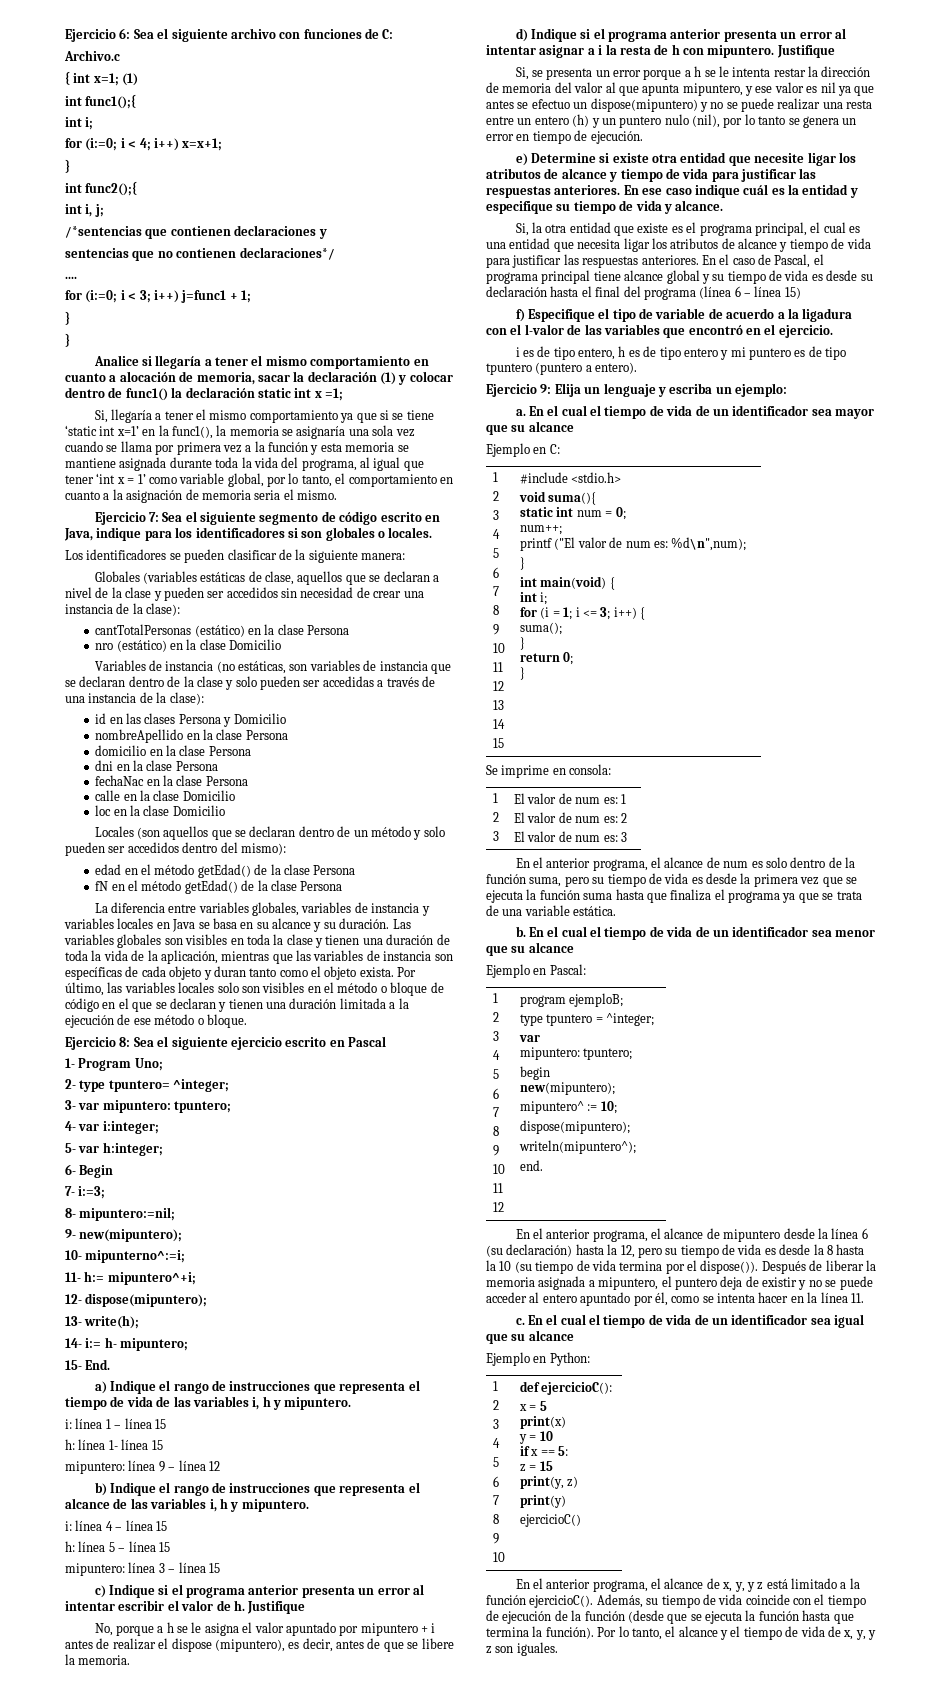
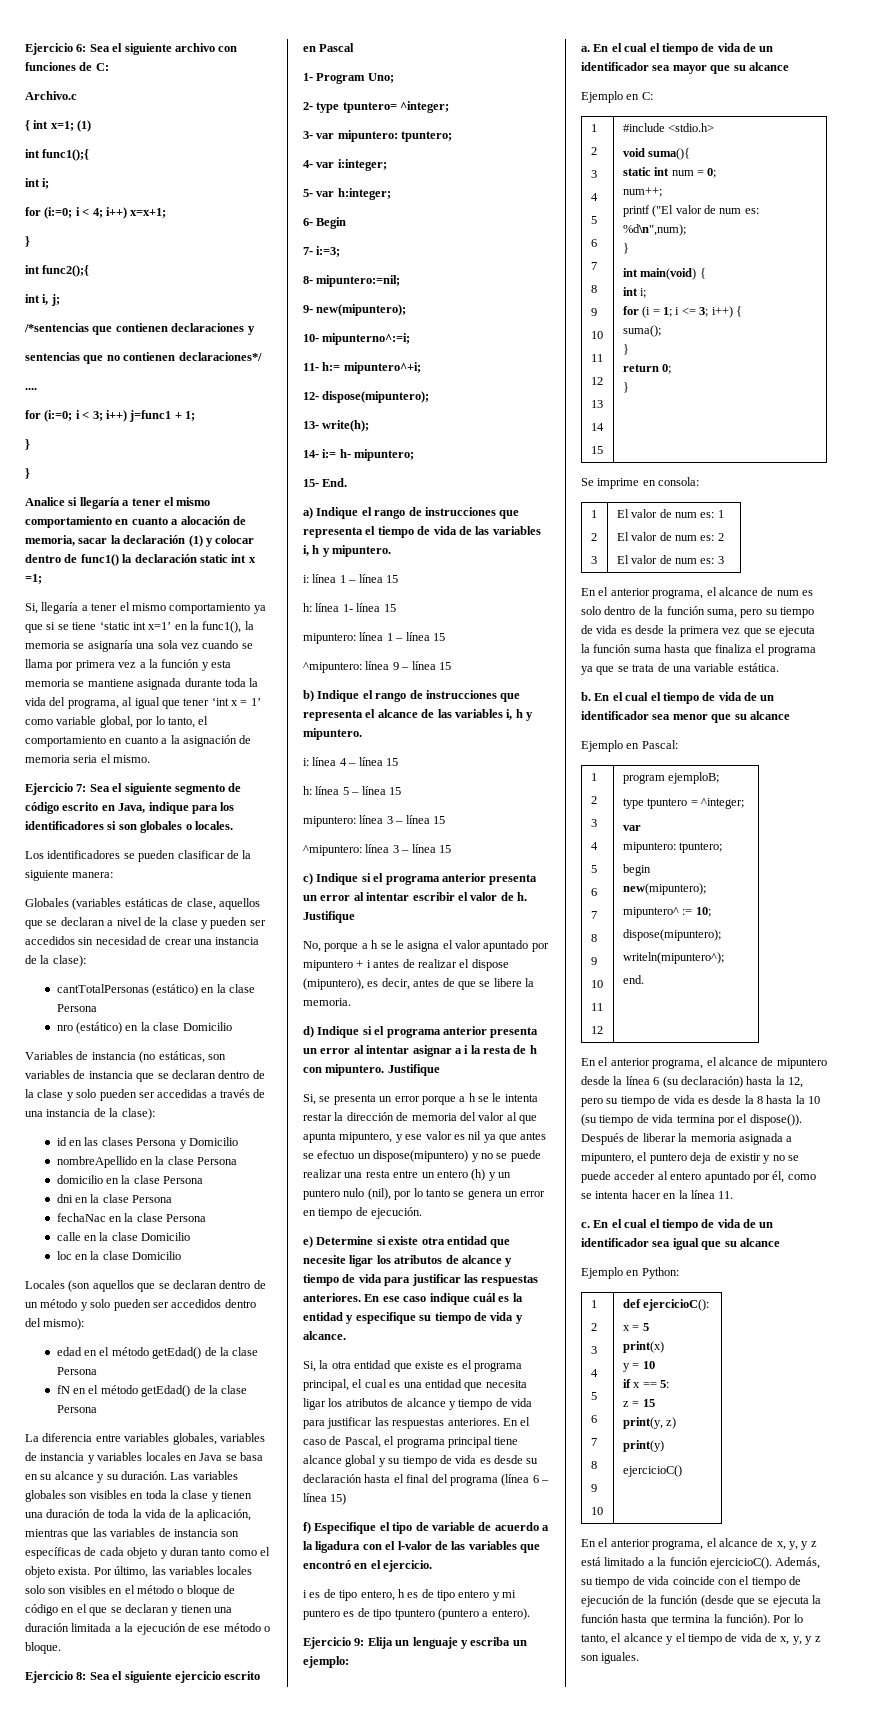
- mipuntero: línea 9 – línea 12
+ mipuntero: línea 1 – línea 15
+ ^mipuntero: línea 9 – línea 15
+ ^mipuntero: línea 3 – línea 15

